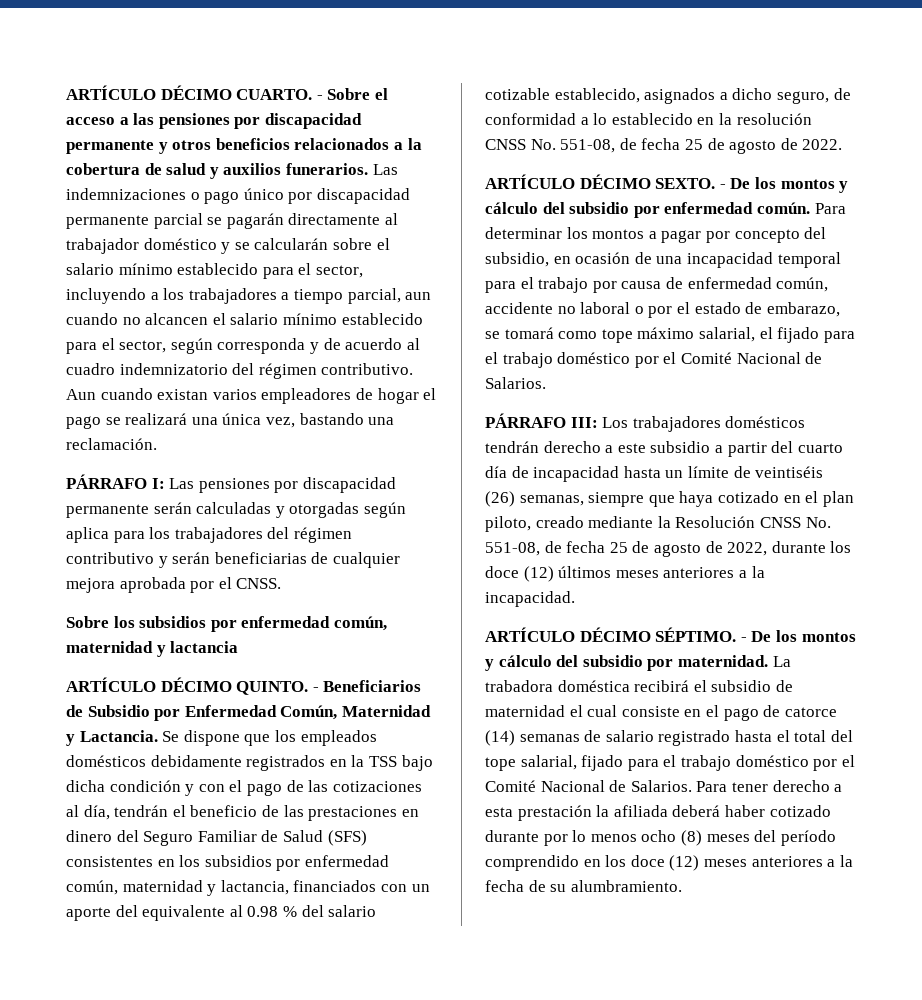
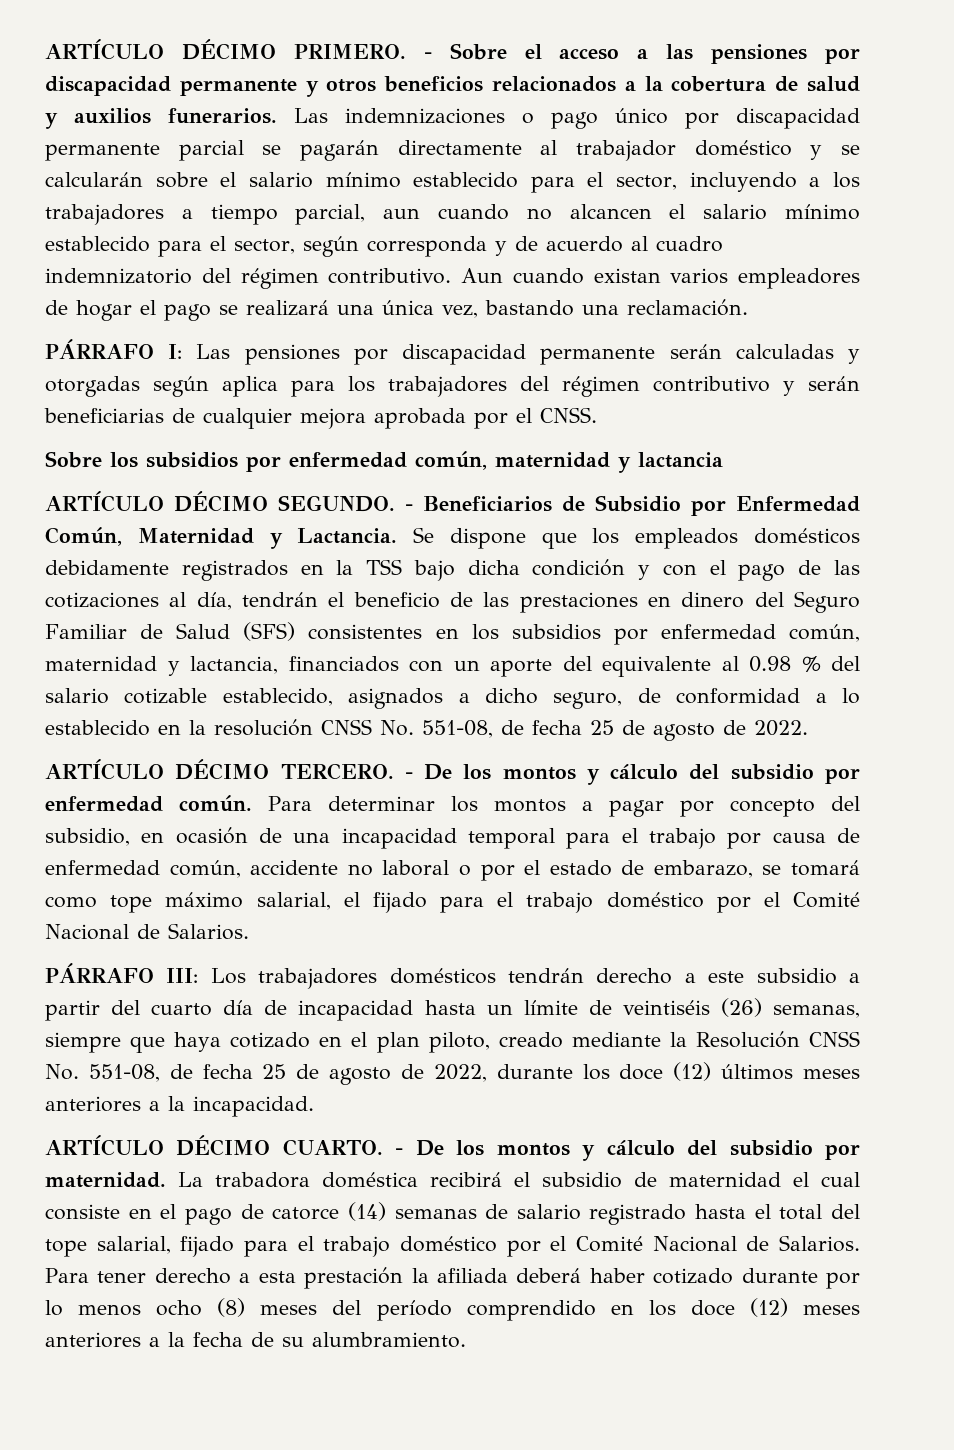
- ARTÍCULO DÉCIMO CUARTO.
+ ARTÍCULO DÉCIMO PRIMERO.
- ARTÍCULO DÉCIMO QUINTO.
+ ARTÍCULO DÉCIMO SEGUNDO.
- ARTÍCULO DÉCIMO SEXTO.
+ ARTÍCULO DÉCIMO TERCERO.
- ARTÍCULO DÉCIMO SÉPTIMO.
+ ARTÍCULO DÉCIMO CUARTO.

